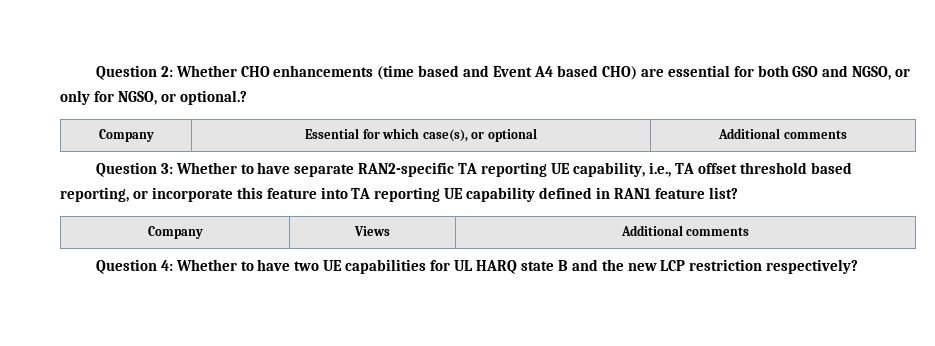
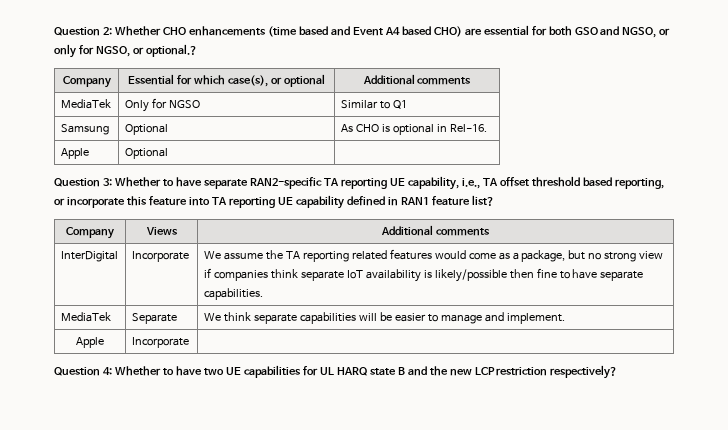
+ MediaTek | Only for NGSO | Similar to Q1
+ Samsung | Optional | As CHO is optional in Rel-16.
+ Apple | Optional |
+ InterDigital | Incorporate | We assume the TA reporting related features would come as a package, but no strong view if companies think separate IoT availability is likely/possible then fine to have separate capabilities.
+ MediaTek | Separate | We think separate capabilities will be easier to manage and implement.
+ Apple | Incorporate |

